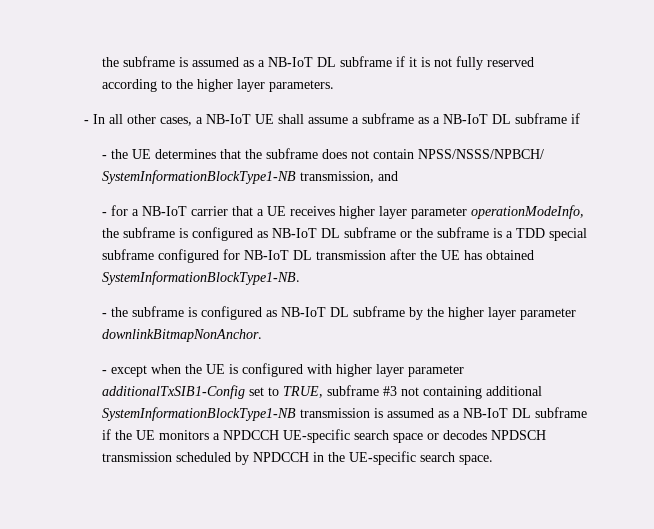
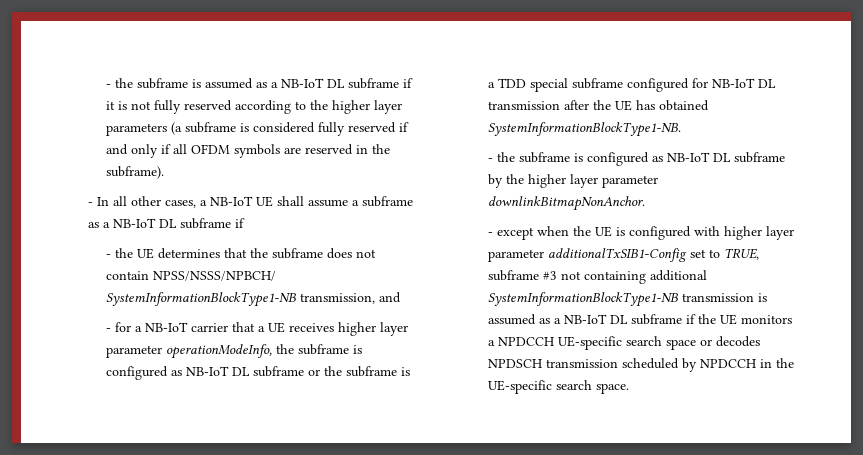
- the subframe is assumed as a NB-IoT DL subframe if it is not fully reserved according to the higher layer parameters.
+ - the subframe is assumed as a NB-IoT DL subframe if it is not fully reserved according to the higher layer parameters (a subframe is considered fully reserved if and only if all OFDM symbols are reserved in the subframe).

